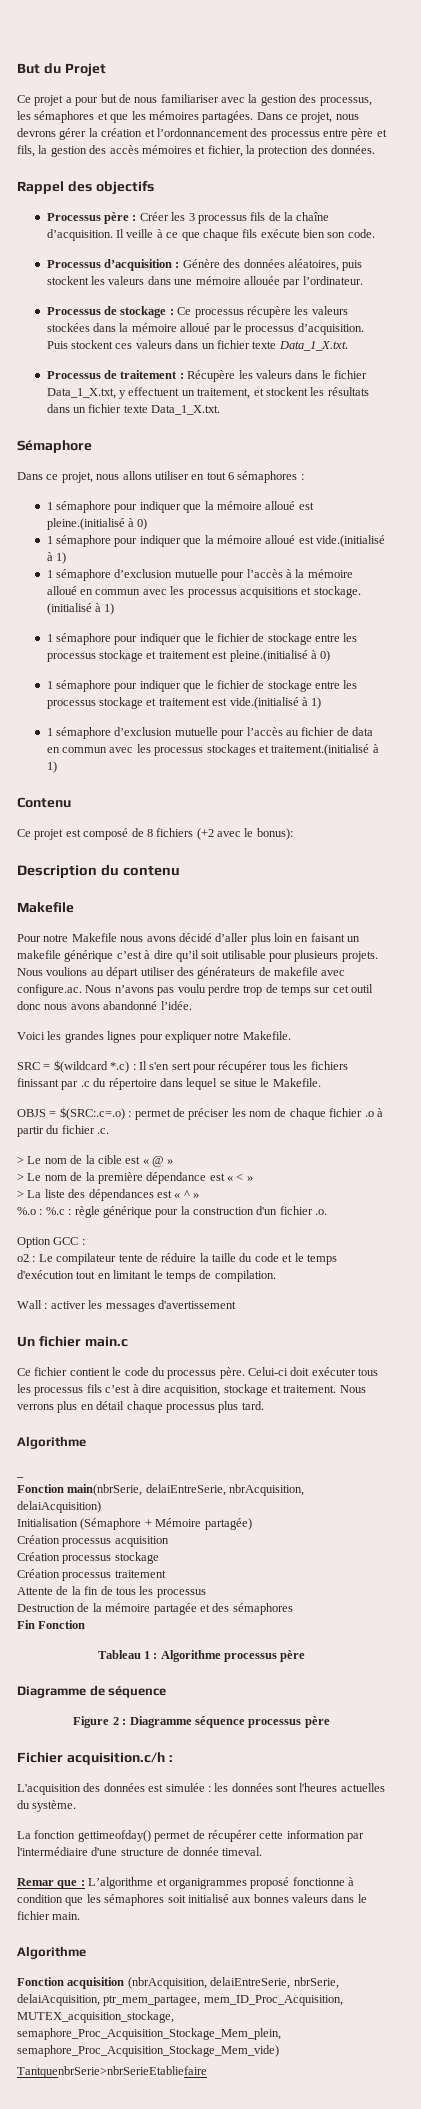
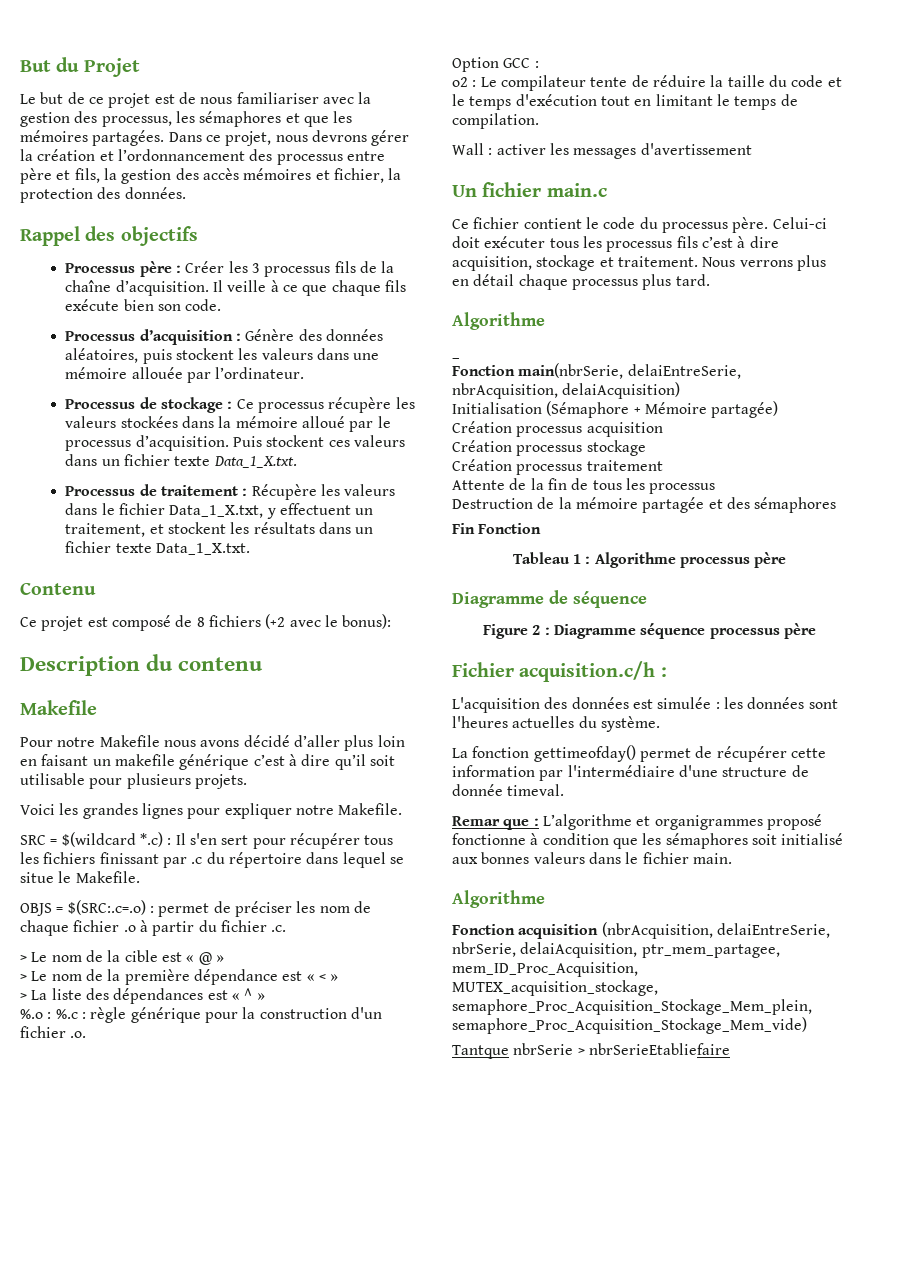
- Ce projet a pour but de nous familiariser avec la gestion des processus, les sémaphores et que les mémoires partagées.
+ Le but de ce projet est de nous familiariser avec la gestion des processus, les sémaphores et que les mémoires partagées.
- Sémaphore
- Dans ce projet, nous allons utiliser en tout 6 sémaphores :
- 1 sémaphore pour indiquer que la mémoire alloué est pleine.(initialisé à 0)
- 1 sémaphore pour indiquer que la mémoire alloué est vide.(initialisé à 1)
- 1 sémaphore d’exclusion mutuelle pour l’accès à la mémoire alloué en commun avec les processus acquisitions et stockage. (initialisé à 1)
- 1 sémaphore pour indiquer que le fichier de stockage entre les processus stockage et traitement est pleine.(initialisé à 0)
- 1 sémaphore pour indiquer que le fichier de stockage entre les processus stockage et traitement est vide.(initialisé à 1)
- 1 sémaphore d’exclusion mutuelle pour l’accès au fichier de data en commun avec les processus stockages et traitement.(initialisé à 1)
- Nous voulions au départ utiliser des générateurs de makefile avec configure.ac. Nous n’avons pas voulu perdre trop de temps sur cet outil donc nous avons abandonné l’idée.
- TantquenbrSerie>nbrSerieEtabliefaire
+ Tantque nbrSerie > nbrSerieEtabliefaire

